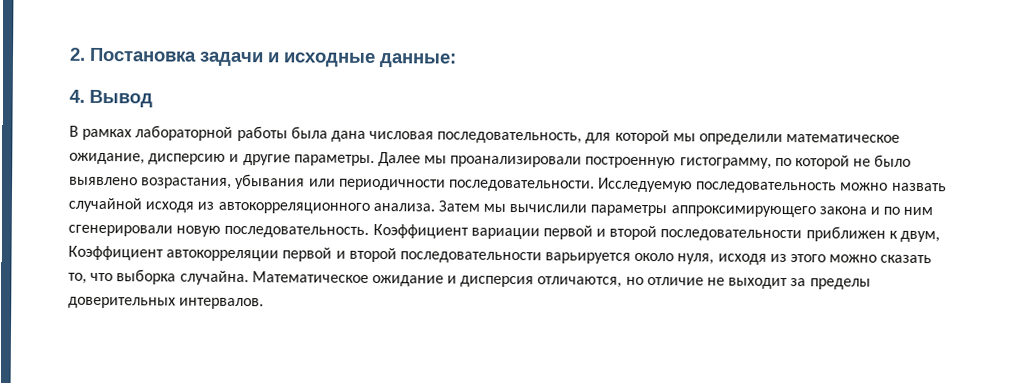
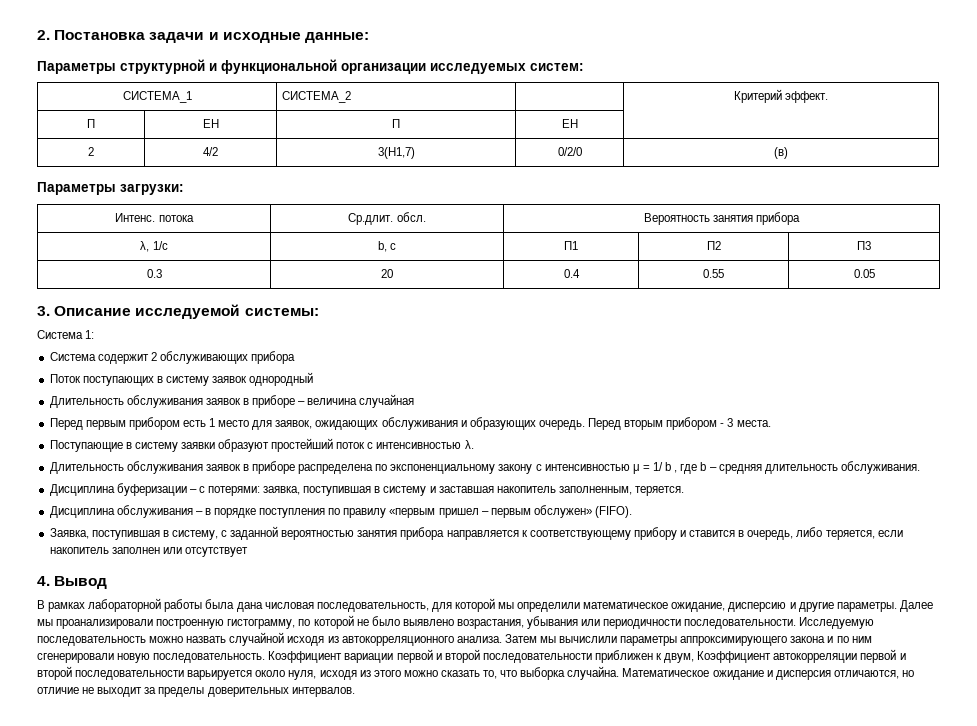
+ Параметры структурной и функциональной организации исследуемых систем:
+ СИСТЕМА_1 | СИСТЕМА_2 | | Критерий эффект.
+ П | ЕН | П | ЕН |
+ 2 | 4/2 | 3(H1,7) | 0/2/0 | (в)
+ Параметры загрузки:
+ Интенс. потока | Ср.длит. обсл. | Вероятность занятия прибора
+ λ, 1/с | b, c | П1 | П2 | П3
+ 0.3 | 20 | 0.4 | 0.55 | 0.05
+ 3. Описание исследуемой системы:
+ Система 1:
+ Система содержит 2 обслуживающих прибора
+ Поток поступающих в систему заявок однородный
+ Длительность обслуживания заявок в приборе – величина случайная
+ Перед первым прибором есть 1 место для заявок, ожидающих обслуживания и образующих очередь. Перед вторым прибором - 3 места.
+ Поступающие в систему заявки образуют простейший поток с интенсивностью λ.
+ Длительность обслуживания заявок в приборе распределена по экспоненциальному закону с интенсивностью μ = 1/ b , где b – средняя длительность обслуживания.
+ Дисциплина буферизации – с потерями: заявка, поступившая в систему и заставшая накопитель заполненным, теряется.
+ Дисциплина обслуживания – в порядке поступления по правилу «первым пришел – первым обслужен» (FIFO).
+ Заявка, поступившая в систему, с заданной вероятностью занятия прибора направляется к соответствующему прибору и ставится в очередь, либо теряется, если накопитель заполнен или отсутствует

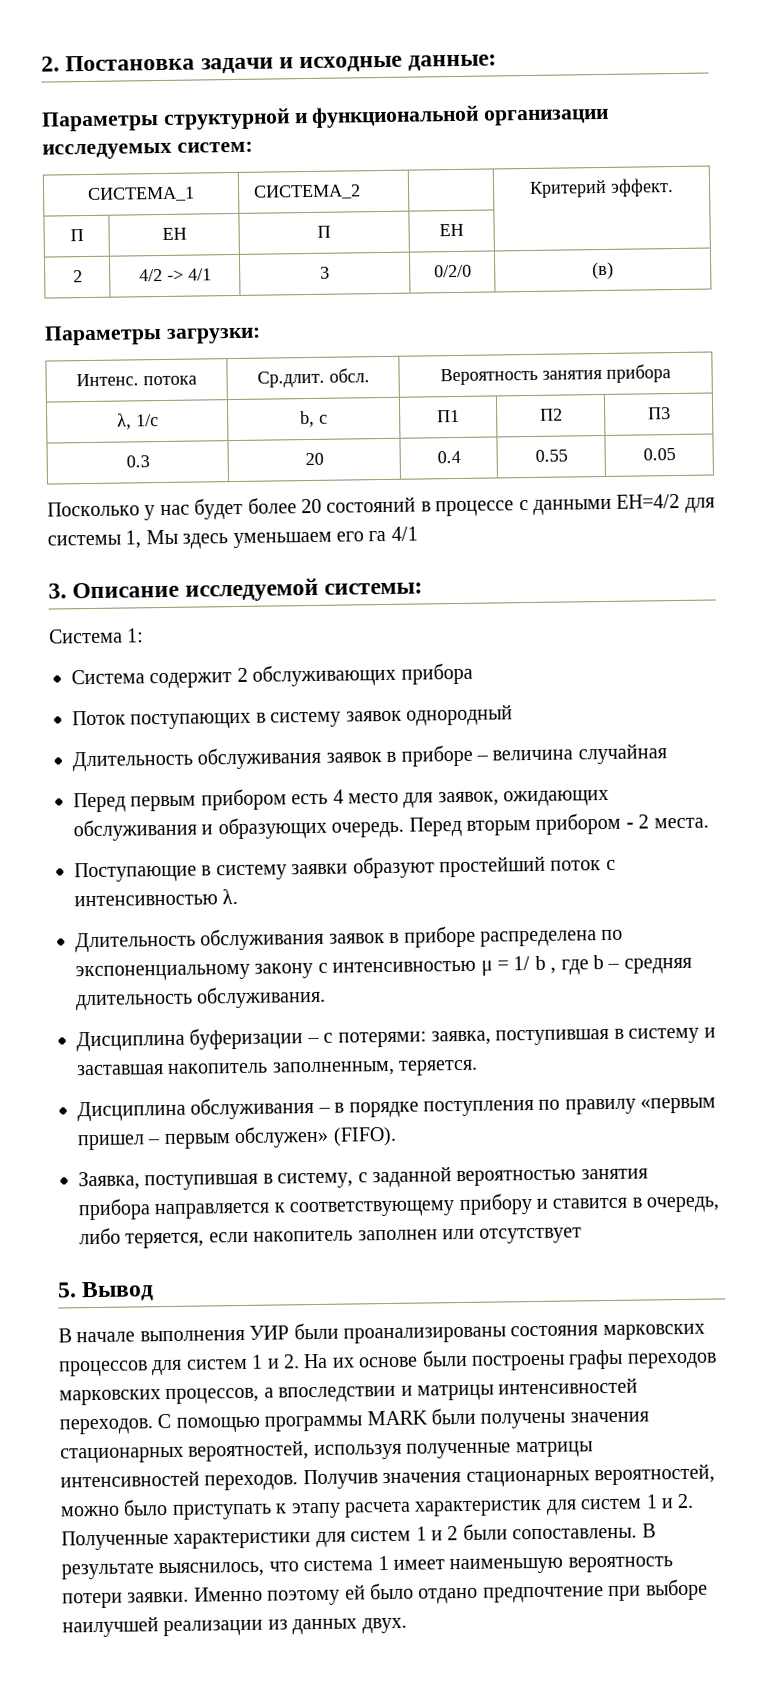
- 2 | 4/2 | 3(H1,7) | 0/2/0 | (в)
+ 2 | 4/2 -> 4/1 | 3 | 0/2/0 | (в)
+ Посколько у нас будет более 20 состояний в процессе с данными EH=4/2 для системы 1, Мы здесь уменьшаем его га 4/1
- Перед первым прибором есть 1 место для заявок, ожидающих обслуживания и образующих очередь.
+ Перед первым прибором есть 4 место для заявок, ожидающих обслуживания и образующих очередь.
- Перед вторым прибором - 3 места.
+ Перед вторым прибором - 2 места.
- 4. Вывод
+ 5. Вывод
- В рамках лабораторной работы была дана числовая последовательность, для которой мы определили математическое ожидание, дисперсию и другие параметры. Далее мы проанализировали построенную гистограмму, по которой не было выявлено возрастания, убывания или периодичности последовательности. Исследуемую последовательность можно назвать случайной исходя из автокорреляционного анализа. Затем мы вычислили параметры аппроксимирующего закона и по ним сгенерировали новую последовательность. Коэффициент вариации первой и второй последовательности приближен к двум, Коэффициент автокорреляции первой и второй последовательности варьируется около нуля, исходя из этого можно сказать то, что выборка случайна. Математическое ожидание и дисперсия отличаются, но отличие не выходит за пределы доверительных интервалов.
+ В начале выполнения УИР были проанализированы состояния марковских процессов для систем 1 и 2. На их основе были построены графы переходов марковских процессов, а впоследствии и матрицы интенсивностей переходов. С помощью программы MARK были получены значения стационарных вероятностей, используя полученные матрицы интенсивностей переходов. Получив значения стационарных вероятностей, можно было приступать к этапу расчета характеристик для систем 1 и 2. Полученные характеристики для систем 1 и 2 были сопоставлены. В результате выяснилось, что система 1 имеет наименьшую вероятность потери заявки. Именно поэтому ей было отдано предпочтение при выборе наилучшей реализации из данных двух.

